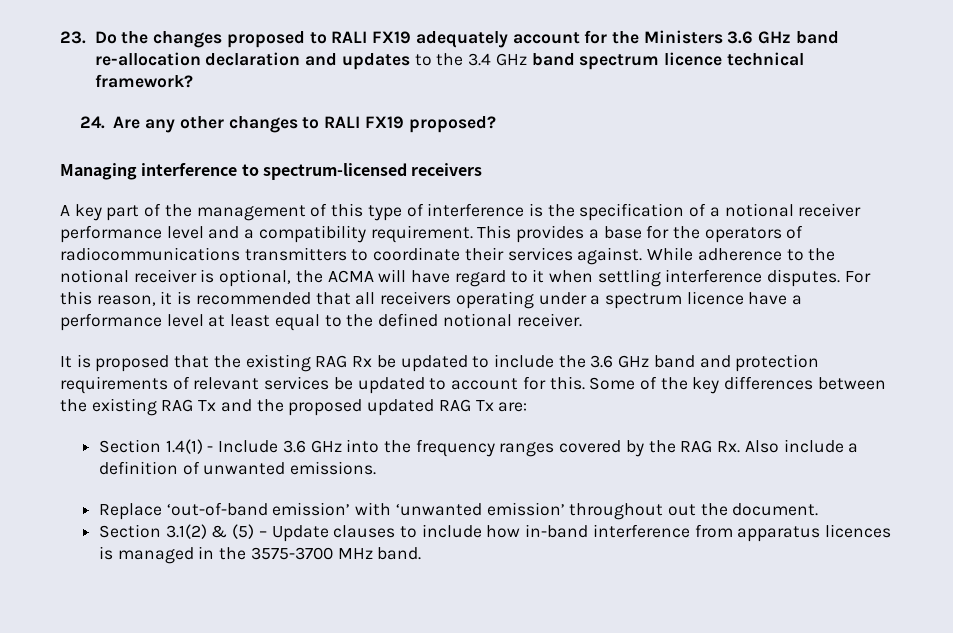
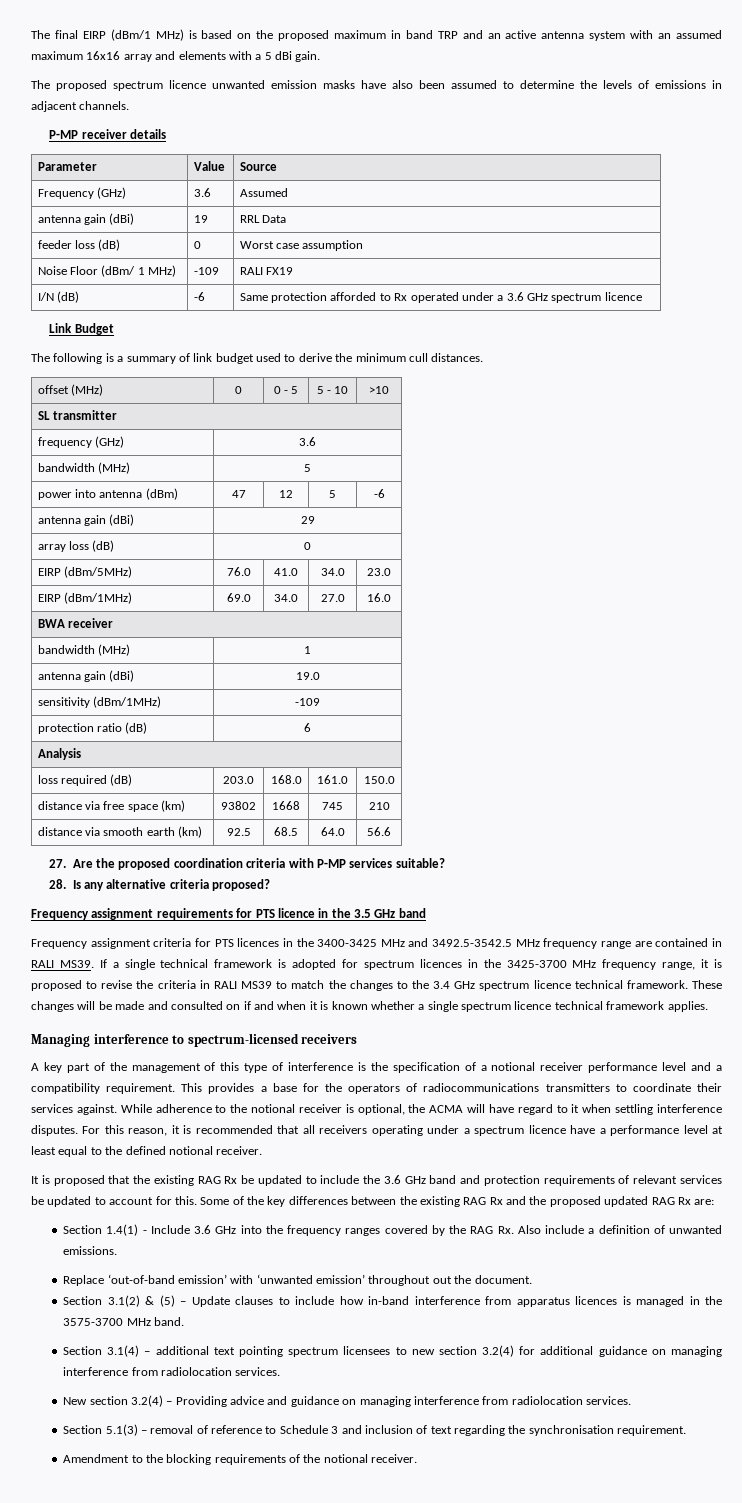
- 23. Do the changes proposed to RALI FX19 adequately account for the Ministers 3.6 GHz band re-allocation declaration and updates to the 3.4 GHz band spectrum licence technical framework?
- 24. Are any other changes to RALI FX19 proposed?
+ The final EIRP (dBm/1 MHz) is based on the proposed maximum in band TRP and an active antenna system with an assumed maximum 16x16 array and elements with a 5 dBi gain.
+ The proposed spectrum licence unwanted emission masks have also been assumed to determine the levels of emissions in adjacent channels.
+ P-MP receiver details
+ Parameter | Value | Source
+ Frequency (GHz) | 3.6 | Assumed
+ antenna gain (dBi) | 19 | RRL Data
+ feeder loss (dB) | 0 | Worst case assumption
+ Noise Floor (dBm/ 1 MHz) | -109 | RALI FX19
+ I/N (dB) | -6 | Same protection afforded to Rx operated under a 3.6 GHz spectrum licence
+ Link Budget
+ The following is a summary of link budget used to derive the minimum cull distances.
+ offset (MHz) | 0 | 0 - 5 | 5 - 10 | >10
+ SL transmitter
+ frequency (GHz) | 3.6
+ bandwidth (MHz) | 5
+ power into antenna (dBm) | 47 | 12 | 5 | -6
+ antenna gain (dBi) | 29
+ array loss (dB) | 0
+ EIRP (dBm/5MHz) | 76.0 | 41.0 | 34.0 | 23.0
+ EIRP (dBm/1MHz) | 69.0 | 34.0 | 27.0 | 16.0
+ BWA receiver
+ bandwidth (MHz) | 1
+ antenna gain (dBi) | 19.0
+ sensitivity (dBm/1MHz) | -109
+ protection ratio (dB) | 6
+ Analysis
+ loss required (dB) | 203.0 | 168.0 | 161.0 | 150.0
+ distance via free space (km) | 93802 | 1668 | 745 | 210
+ distance via smooth earth (km) | 92.5 | 68.5 | 64.0 | 56.6
+ 27. Are the proposed coordination criteria with P-MP services suitable?
+ 28. Is any alternative criteria proposed?
+ Frequency assignment requirements for PTS licence in the 3.5 GHz band
+ Frequency assignment criteria for PTS licences in the 3400-3425 MHz and 3492.5-3542.5 MHz frequency range are contained in RALI MS39. If a single technical framework is adopted for spectrum licences in the 3425-3700 MHz frequency range, it is proposed to revise the criteria in RALI MS39 to match the changes to the 3.4 GHz spectrum licence technical framework. These changes will be made and consulted on if and when it is known whether a single spectrum licence technical framework applies.
- Some of the key differences between the existing RAG Tx and the proposed updated RAG Tx are:
+ Some of the key differences between the existing RAG Rx and the proposed updated RAG Rx are:
+ Section 3.1(4) – additional text pointing spectrum licensees to new section 3.2(4) for additional guidance on managing interference from radiolocation services.
+ New section 3.2(4) – Providing advice and guidance on managing interference from radiolocation services.
+ Section 5.1(3) – removal of reference to Schedule 3 and inclusion of text regarding the synchronisation requirement.
+ Amendment to the blocking requirements of the notional receiver.

